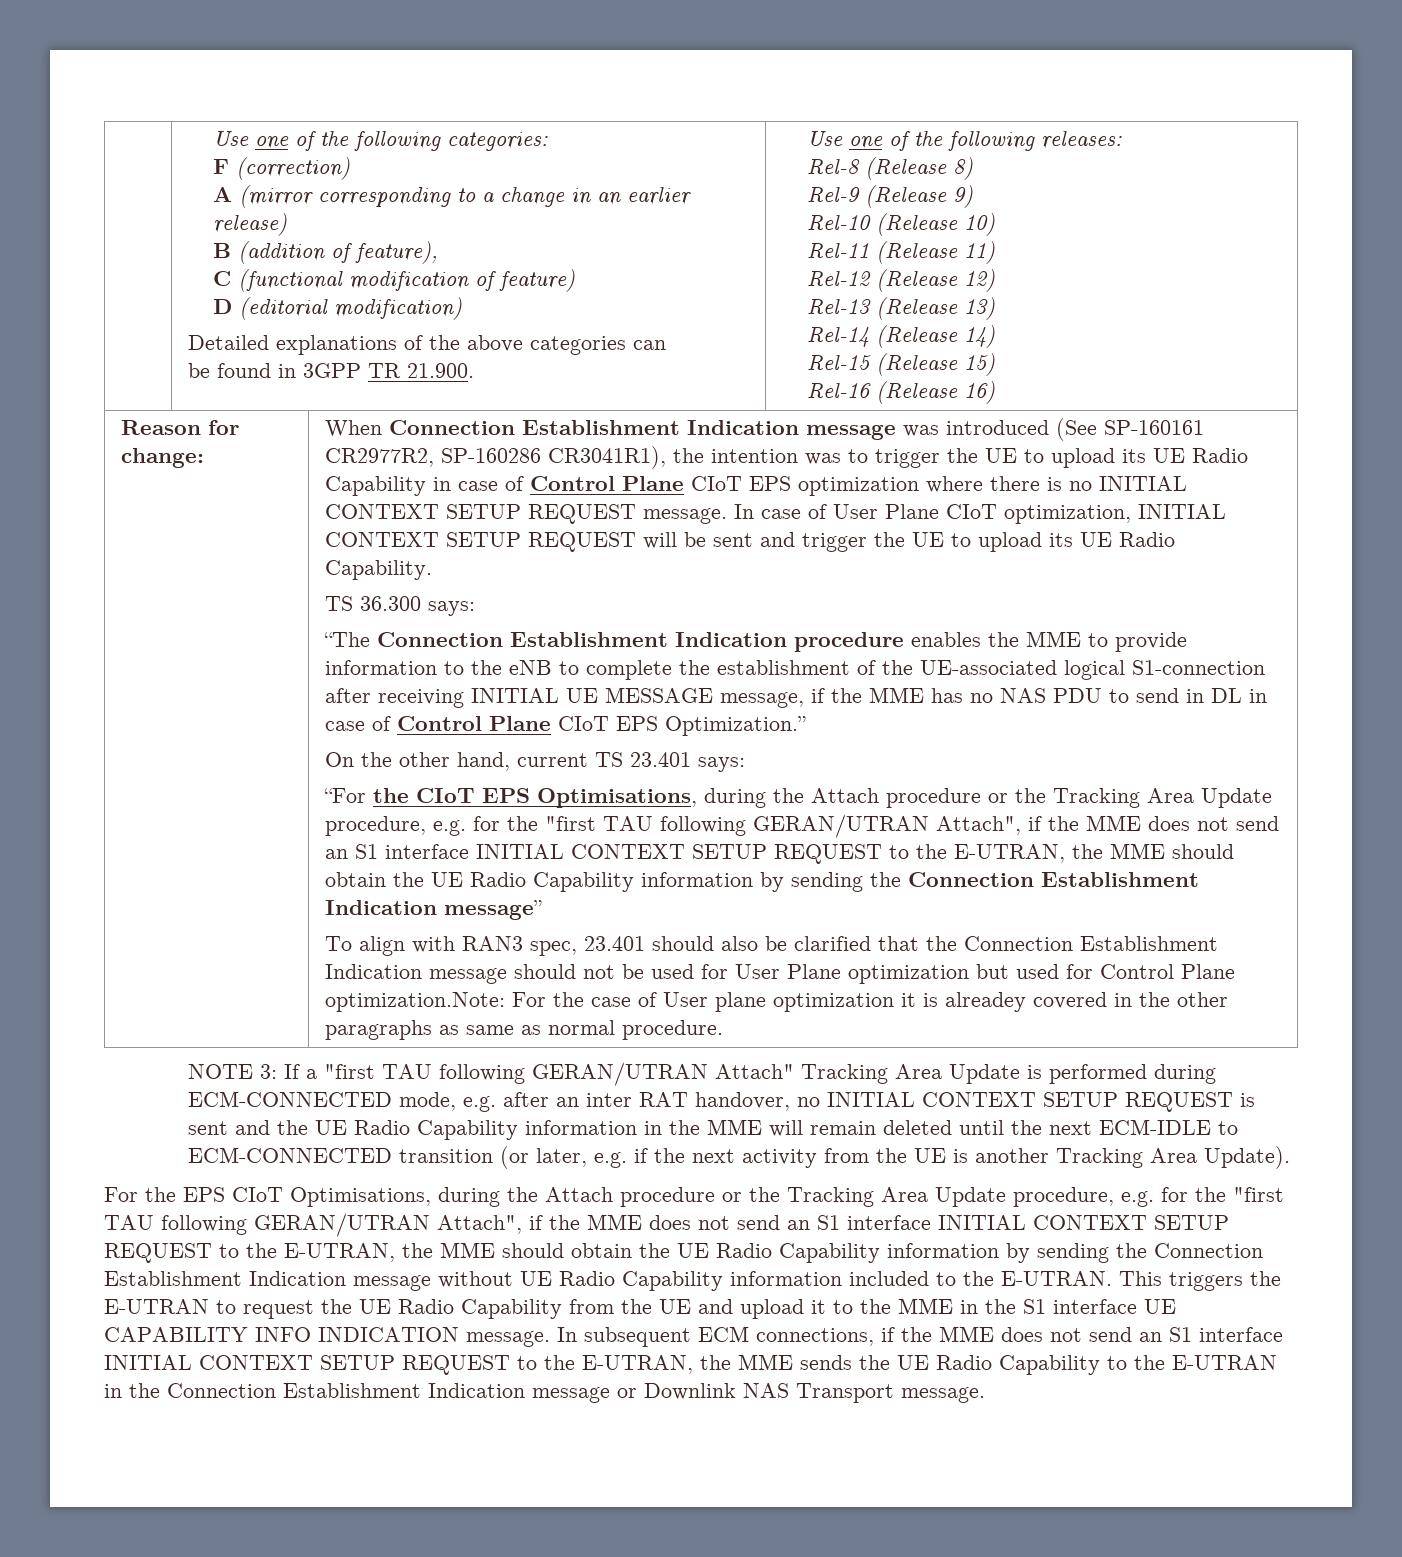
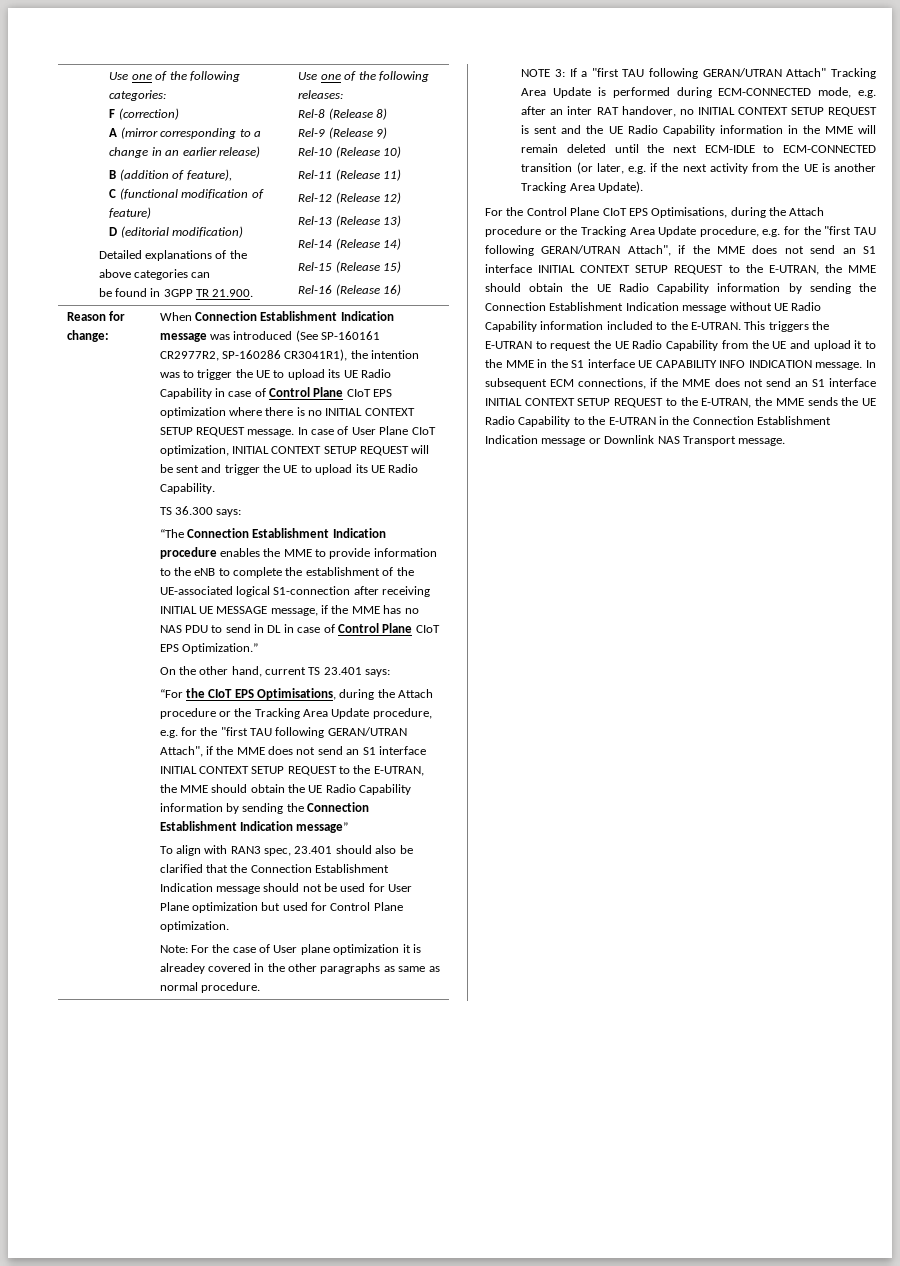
- To align with RAN3 spec, 23.401 should also be clarified that the Connection Establishment Indication message should not be used for User Plane optimization but used for Control Plane optimization.Note: For the case of User plane optimization it is alreadey covered in the other paragraphs as same as normal procedure.
+ To align with RAN3 spec, 23.401 should also be clarified that the Connection Establishment Indication message should not be used for User Plane optimization but used for Control Plane optimization.
+ Note: For the case of User plane optimization it is alreadey covered in the other paragraphs as same as normal procedure.
- For the EPS CIoT Optimisations, during the Attach procedure or the Tracking Area Update procedure, e.g. for the "first TAU following GERAN/UTRAN Attach", if the MME does not send an S1 interface INITIAL CONTEXT SETUP REQUEST to the E-UTRAN, the MME should obtain the UE Radio Capability information by sending the Connection Establishment Indication message without UE Radio Capability information included to the E-UTRAN.
+ For the Control Plane CIoT EPS Optimisations, during the Attach procedure or the Tracking Area Update procedure, e.g. for the "first TAU following GERAN/UTRAN Attach", if the MME does not send an S1 interface INITIAL CONTEXT SETUP REQUEST to the E-UTRAN, the MME should obtain the UE Radio Capability information by sending the Connection Establishment Indication message without UE Radio Capability information included to the E-UTRAN.

